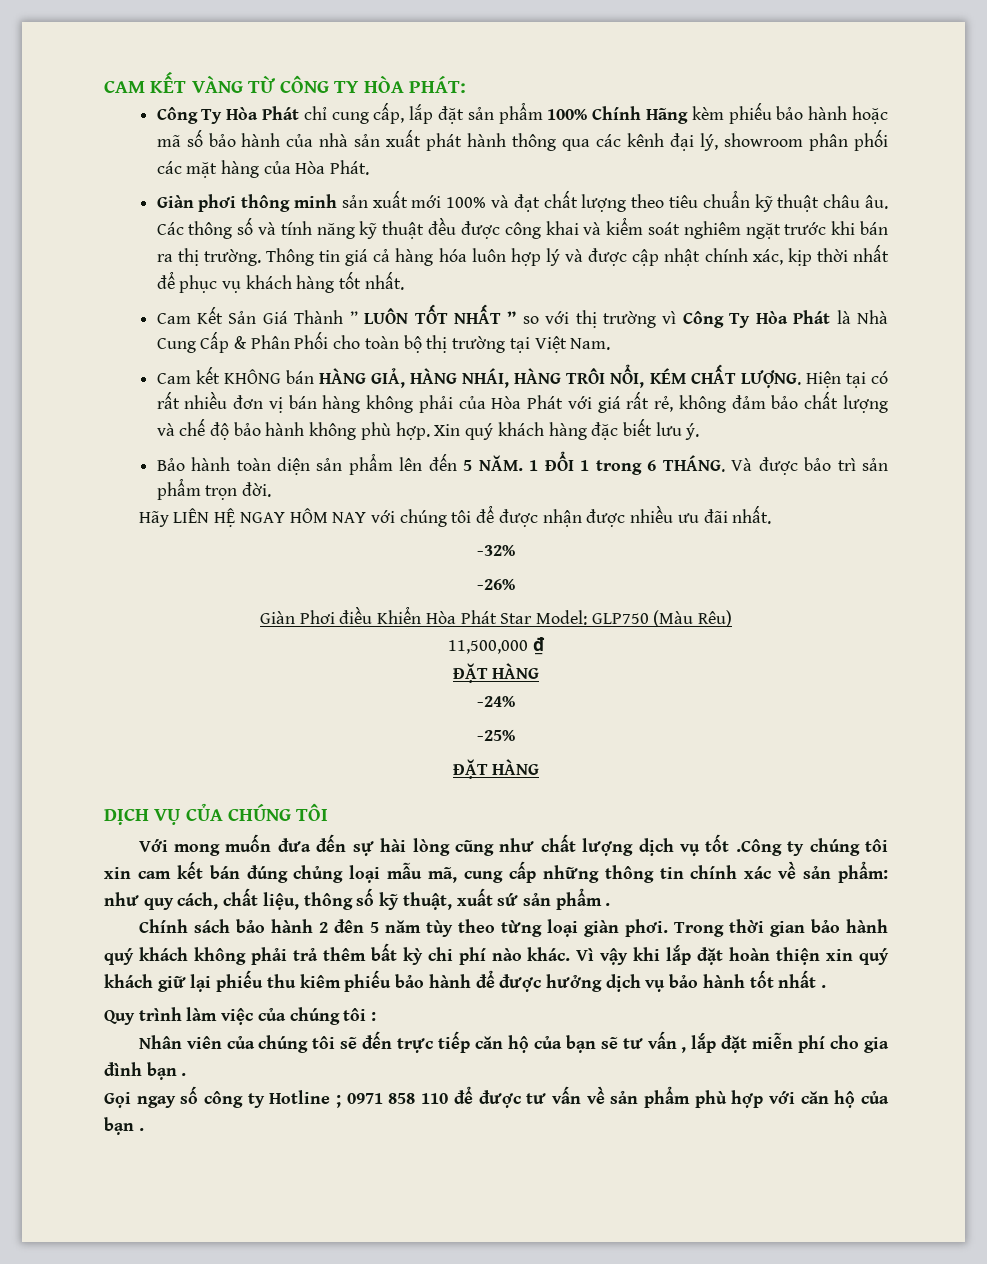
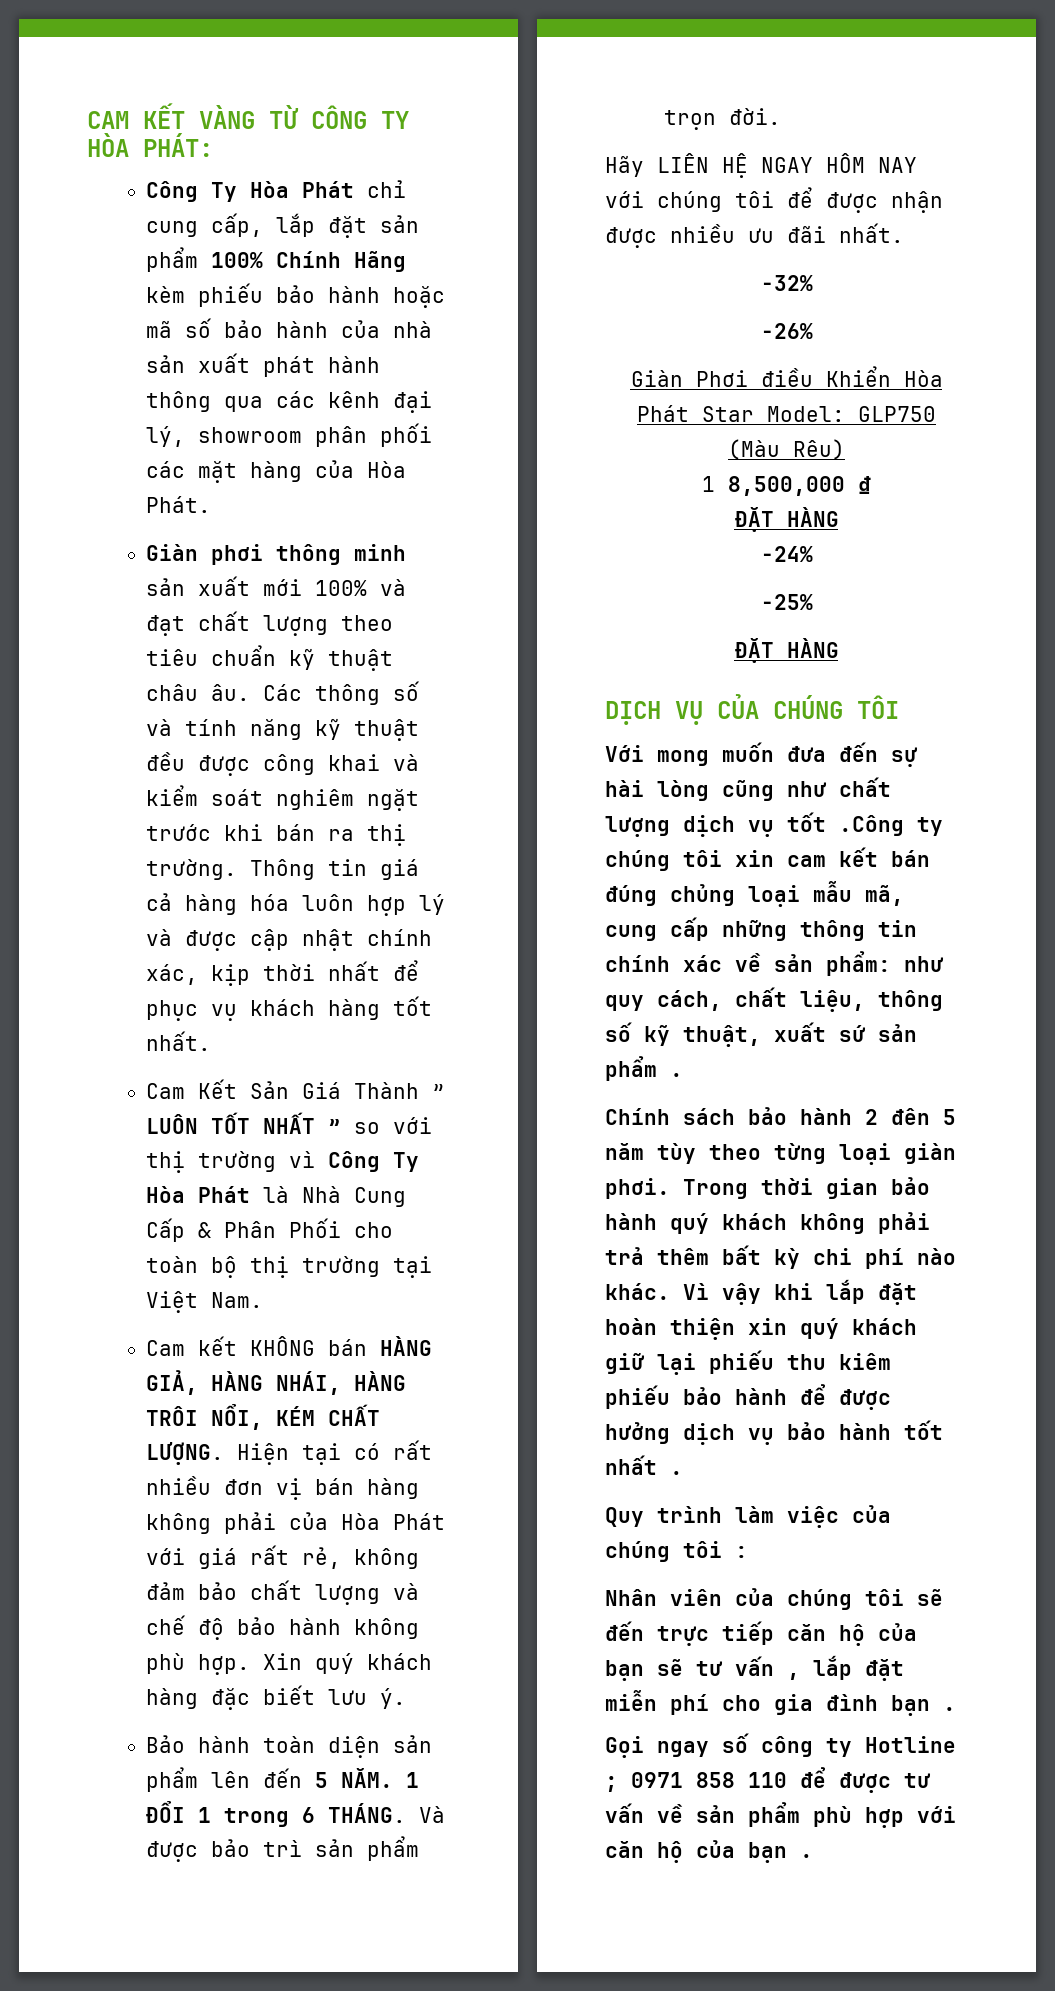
- 11,500,000 ₫
+ 1 8,500,000 ₫

